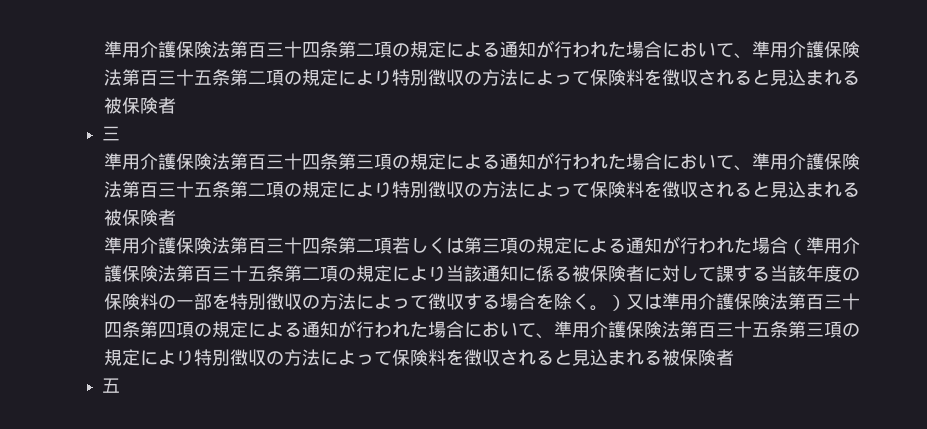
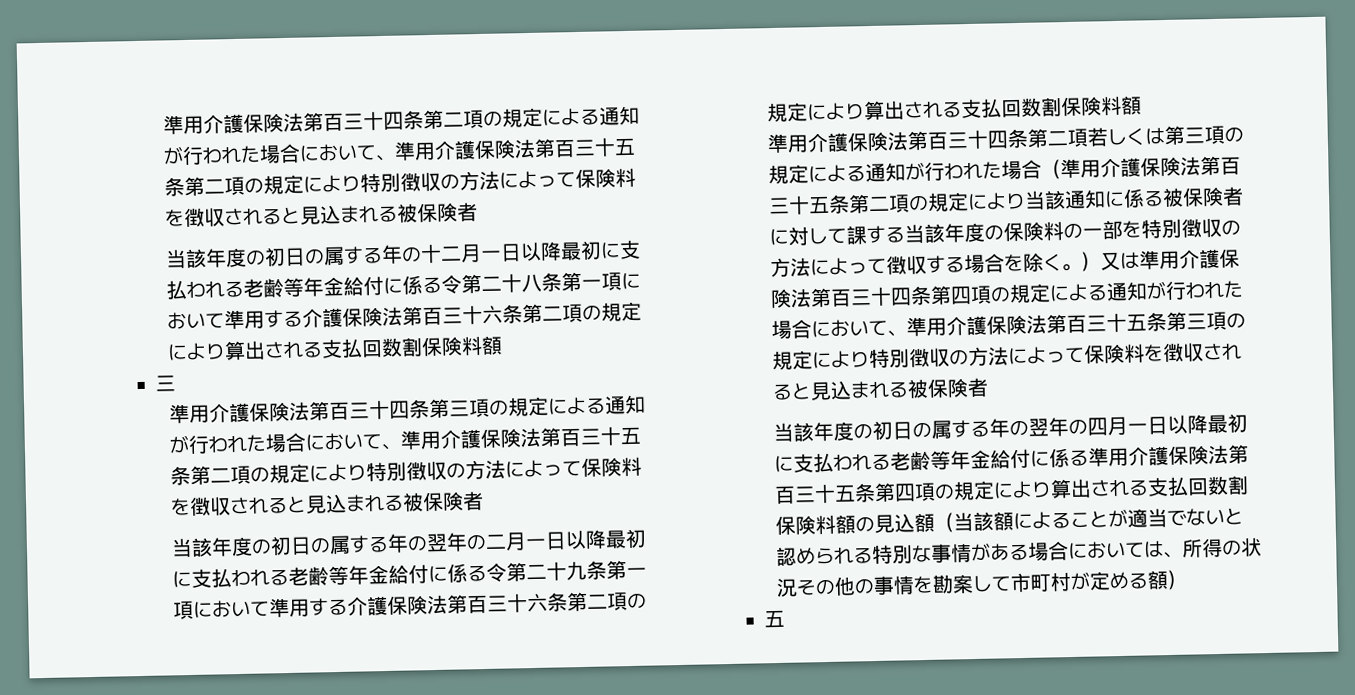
+ 当該年度の初日の属する年の十二月一日以降最初に支払われる老齢等年金給付に係る令第二十八条第一項において準用する介護保険法第百三十六条第二項の規定により算出される支払回数割保険料額
+ 当該年度の初日の属する年の翌年の二月一日以降最初に支払われる老齢等年金給付に係る令第二十九条第一項において準用する介護保険法第百三十六条第二項の規定により算出される支払回数割保険料額
+ 当該年度の初日の属する年の翌年の四月一日以降最初に支払われる老齢等年金給付に係る準用介護保険法第百三十五条第四項の規定により算出される支払回数割保険料額の見込額（当該額によることが適当でないと認められる特別な事情がある場合においては、所得の状況その他の事情を勘案して市町村が定める額）

